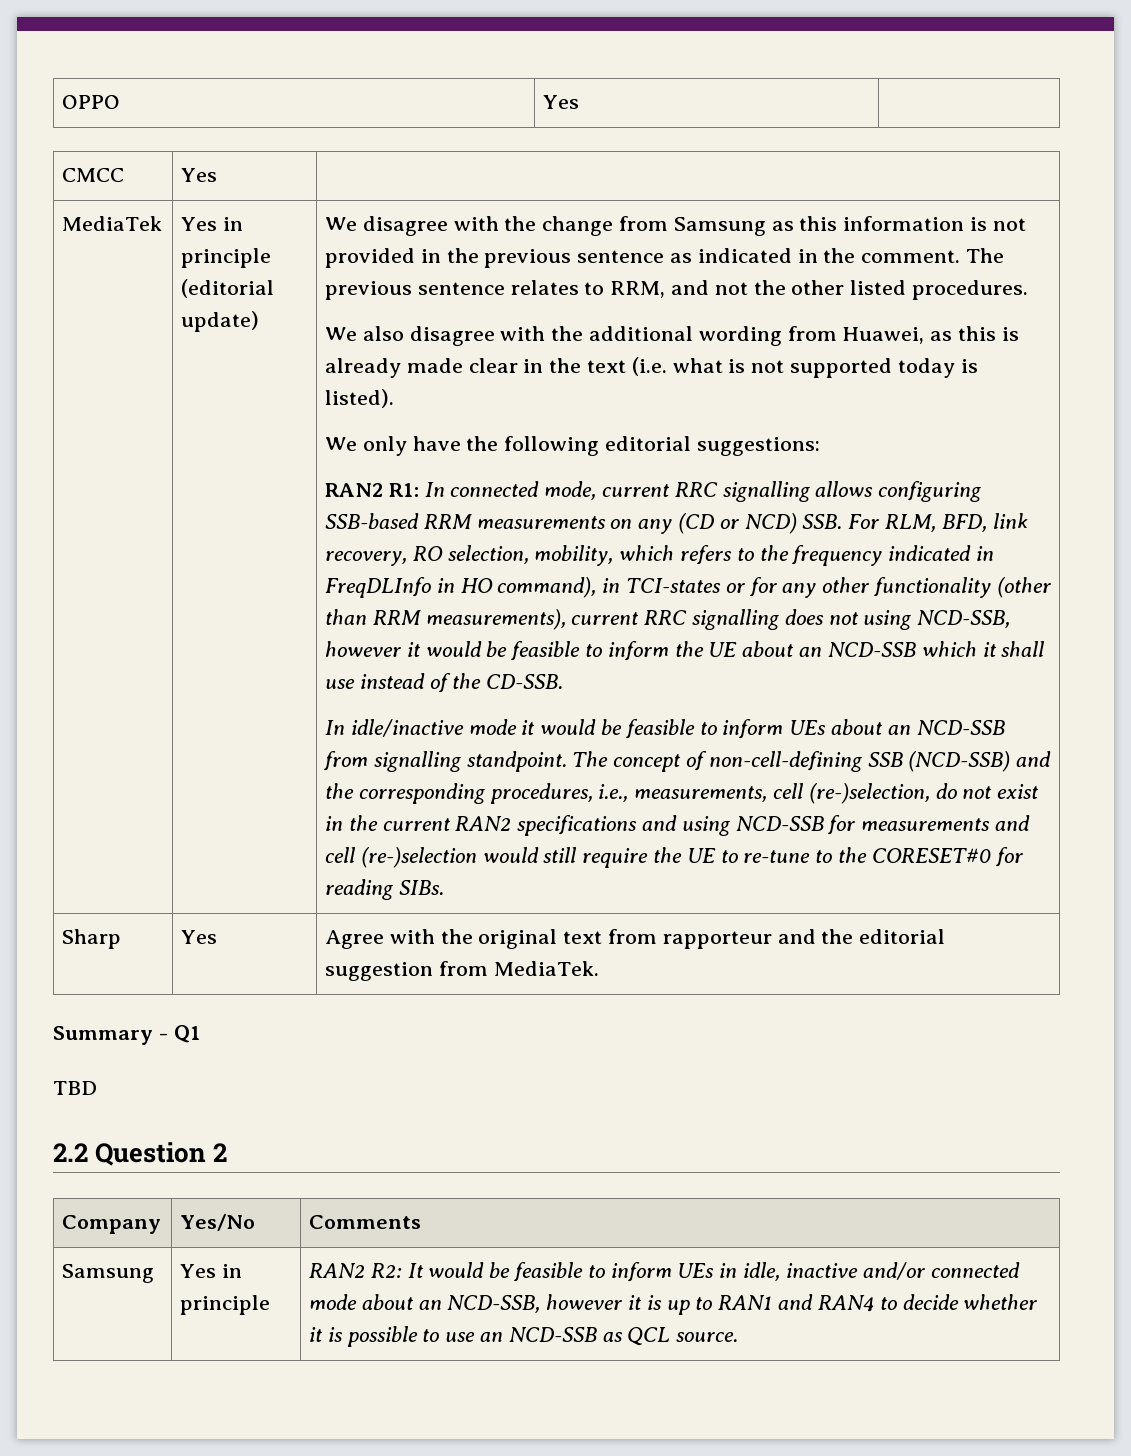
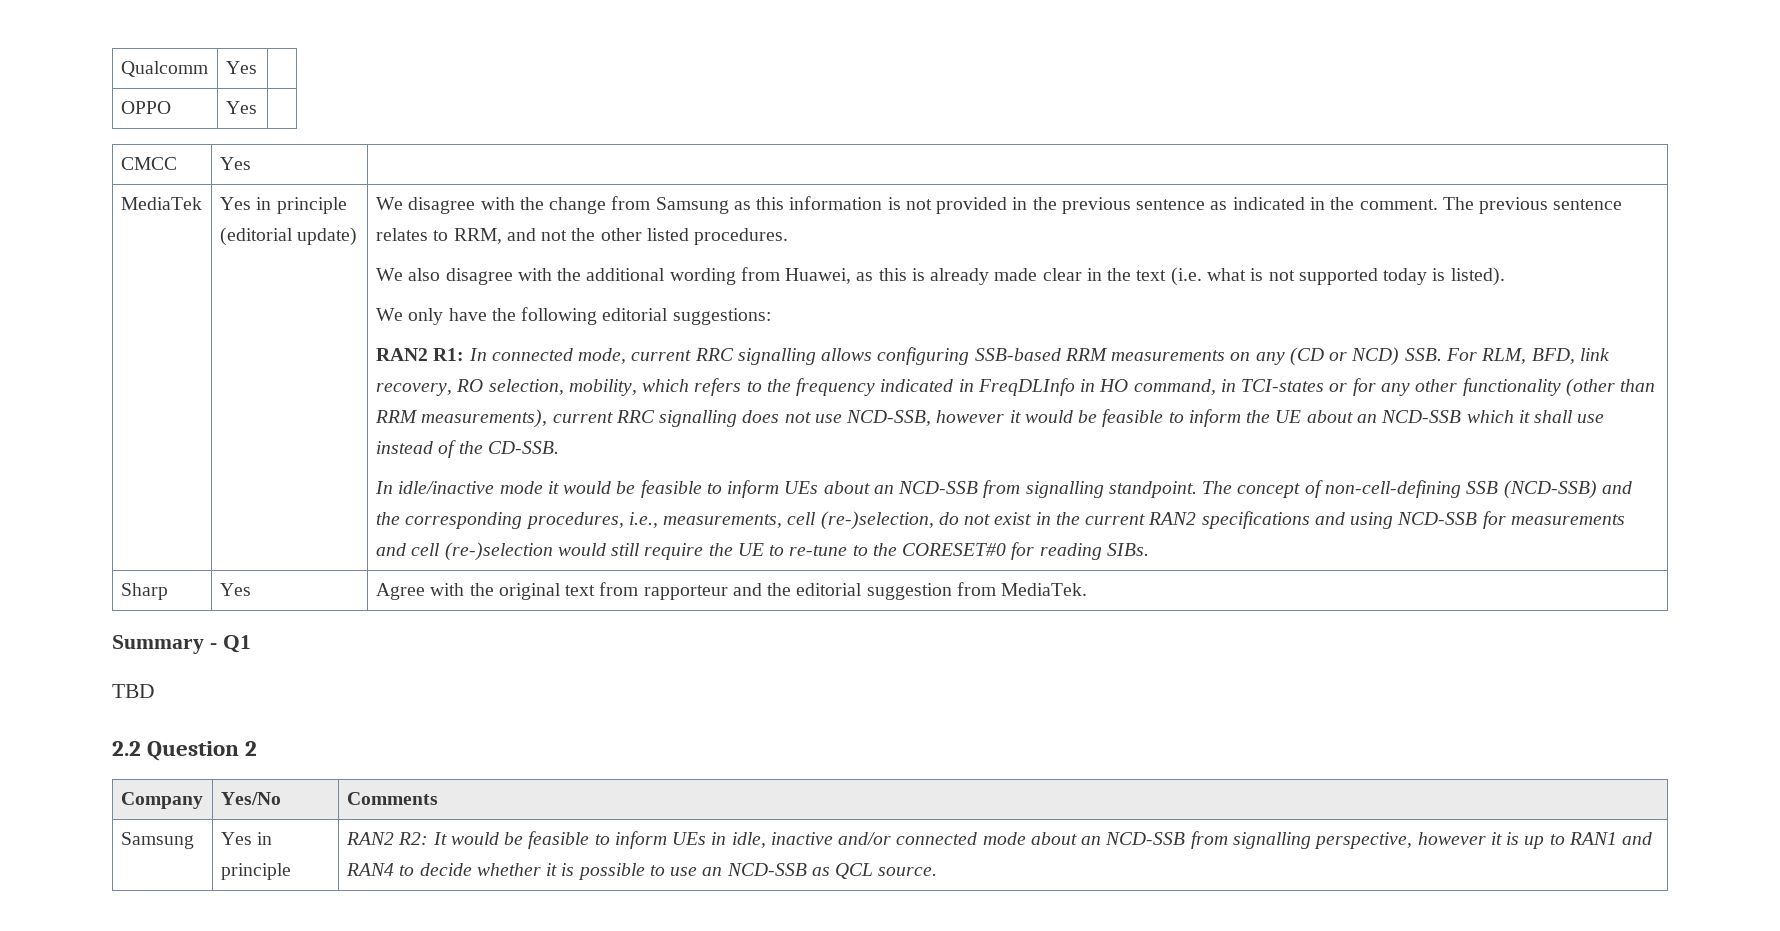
+ Qualcomm | Yes |
- In connected mode, current RRC signalling allows configuring SSB-based RRM measurements on any (CD or NCD) SSB. For RLM, BFD, link recovery, RO selection, mobility, which refers to the frequency indicated in FreqDLInfo in HO command), in TCI-states or for any other functionality (other than RRM measurements), current RRC signalling does not using NCD-SSB, however it would be feasible to inform the UE about an NCD-SSB which it shall use instead of the CD-SSB.
+ In connected mode, current RRC signalling allows configuring SSB-based RRM measurements on any (CD or NCD) SSB. For RLM, BFD, link recovery, RO selection, mobility, which refers to the frequency indicated in FreqDLInfo in HO command, in TCI-states or for any other functionality (other than RRM measurements), current RRC signalling does not use NCD-SSB, however it would be feasible to inform the UE about an NCD-SSB which it shall use instead of the CD-SSB.
- RAN2 R2: It would be feasible to inform UEs in idle, inactive and/or connected mode about an NCD-SSB, however it is up to RAN1 and RAN4 to decide whether it is possible to use an NCD-SSB as QCL source.
+ RAN2 R2: It would be feasible to inform UEs in idle, inactive and/or connected mode about an NCD-SSB from signalling perspective, however it is up to RAN1 and RAN4 to decide whether it is possible to use an NCD-SSB as QCL source.

